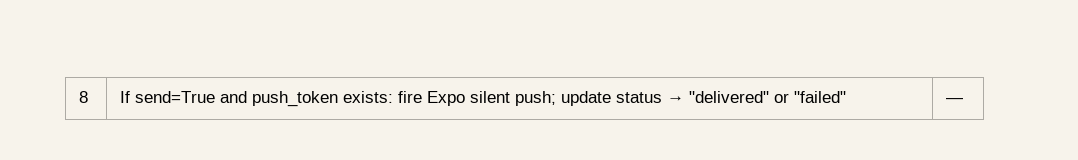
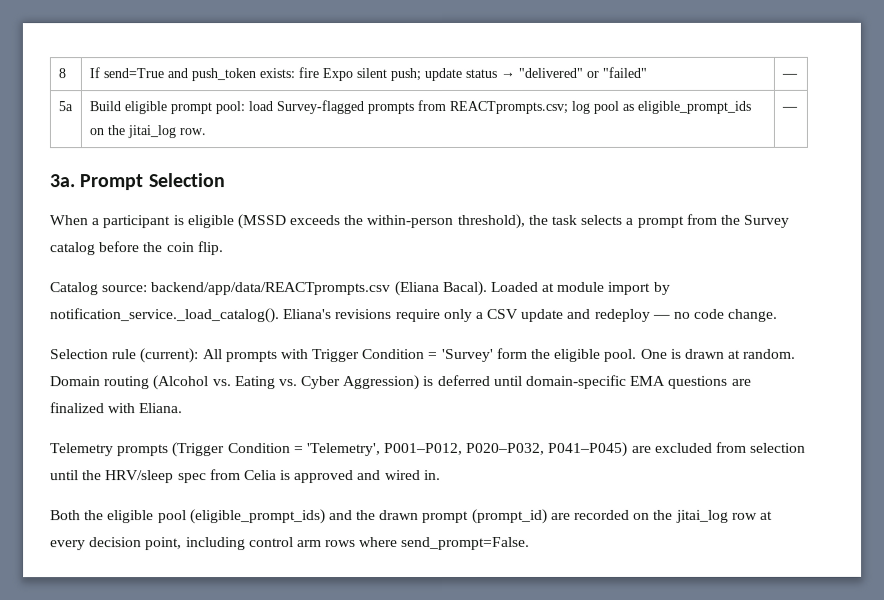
+ 5a | Build eligible prompt pool: load Survey-flagged prompts from REACTprompts.csv; log pool as eligible_prompt_ids on the jitai_log row. | —
+ 3a. Prompt Selection
+ When a participant is eligible (MSSD exceeds the within-person threshold), the task selects a prompt from the Survey catalog before the coin flip.
+ Catalog source: backend/app/data/REACTprompts.csv (Eliana Bacal). Loaded at module import by notification_service._load_catalog(). Eliana's revisions require only a CSV update and redeploy — no code change.
+ Selection rule (current): All prompts with Trigger Condition = 'Survey' form the eligible pool. One is drawn at random. Domain routing (Alcohol vs. Eating vs. Cyber Aggression) is deferred until domain-specific EMA questions are finalized with Eliana.
+ Telemetry prompts (Trigger Condition = 'Telemetry', P001–P012, P020–P032, P041–P045) are excluded from selection until the HRV/sleep spec from Celia is approved and wired in.
+ Both the eligible pool (eligible_prompt_ids) and the drawn prompt (prompt_id) are recorded on the jitai_log row at every decision point, including control arm rows where send_prompt=False.

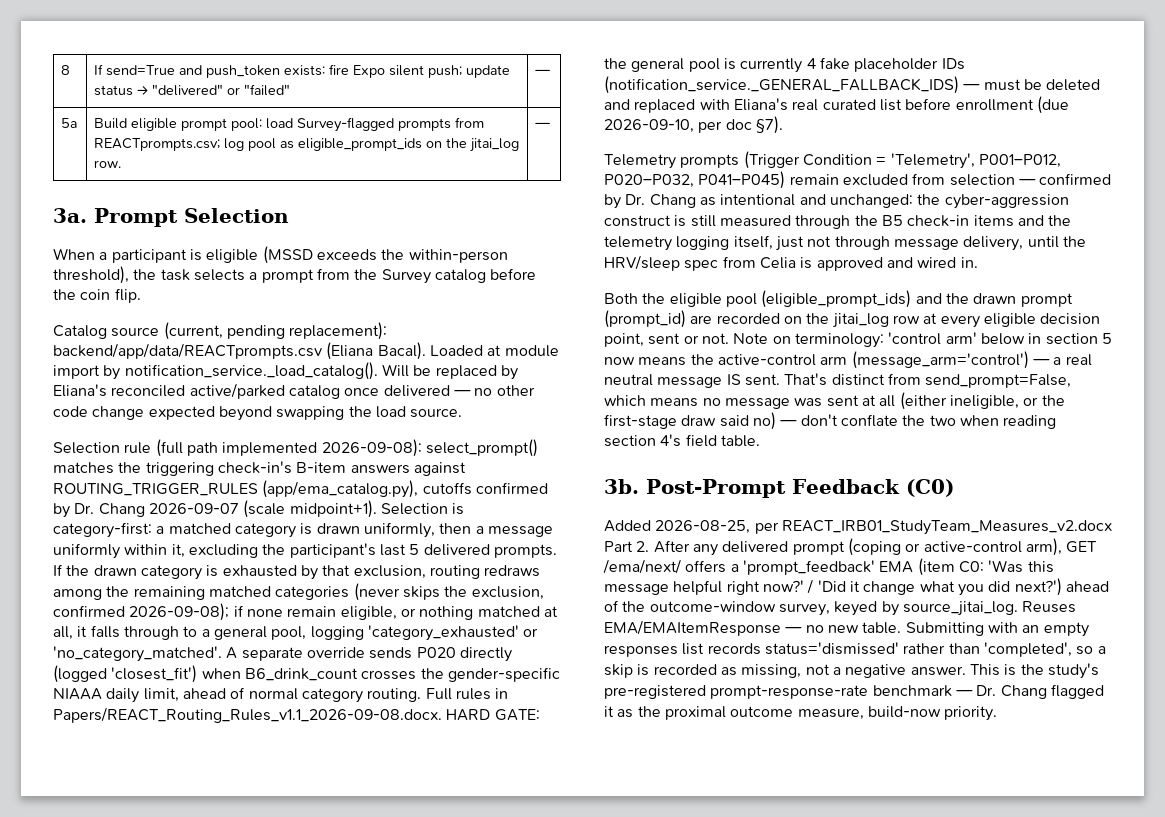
- Catalog source: backend/app/data/REACTprompts.csv (Eliana Bacal).
+ Catalog source (current, pending replacement): backend/app/data/REACTprompts.csv (Eliana Bacal).
- Loaded at module import by notification_service._load_catalog(). Eliana's revisions require only a CSV update and redeploy — no code change.
- Selection rule (current): All prompts with Trigger Condition = 'Survey' form the eligible pool. One is drawn at random. Domain routing (Alcohol vs. Eating vs. Cyber Aggression) is deferred until domain-specific EMA questions are finalized with Eliana.
+ Loaded at module import by notification_service._load_catalog(). Will be replaced by Eliana's reconciled active/parked catalog once delivered — no other code change expected beyond swapping the load source.
+ Selection rule (full path implemented 2026-09-08): select_prompt() matches the triggering check-in's B-item answers against ROUTING_TRIGGER_RULES (app/ema_catalog.py), cutoffs confirmed by Dr. Chang 2026-09-07 (scale midpoint+1). Selection is category-first: a matched category is drawn uniformly, then a message uniformly within it, excluding the participant's last 5 delivered prompts. If the drawn category is exhausted by that exclusion, routing redraws among the remaining matched categories (never skips the exclusion, confirmed 2026-09-08); if none remain eligible, or nothing matched at all, it falls through to a general pool, logging 'category_exhausted' or 'no_category_matched'. A separate override sends P020 directly (logged 'closest_fit') when B6_drink_count crosses the gender-specific NIAAA daily limit, ahead of normal category routing. Full rules in Papers/REACT_Routing_Rules_v1.1_2026-09-08.docx. HARD GATE: the general pool is currently 4 fake placeholder IDs (notification_service._GENERAL_FALLBACK_IDS) — must be deleted and replaced with Eliana's real curated list before enrollment (due 2026-09-10, per doc §7).
- Telemetry prompts (Trigger Condition = 'Telemetry', P001–P012, P020–P032, P041–P045) are excluded from selection until the HRV/sleep spec from Celia is approved and wired in.
+ Telemetry prompts (Trigger Condition = 'Telemetry', P001–P012, P020–P032, P041–P045) remain excluded from selection — confirmed by Dr. Chang as intentional and unchanged: the cyber-aggression construct is still measured through the B5 check-in items and the telemetry logging itself, just not through message delivery, until the HRV/sleep spec from Celia is approved and wired in.
- Both the eligible pool (eligible_prompt_ids) and the drawn prompt (prompt_id) are recorded on the jitai_log row at every decision point, including control arm rows where send_prompt=False.
+ Both the eligible pool (eligible_prompt_ids) and the drawn prompt (prompt_id) are recorded on the jitai_log row at every eligible decision point, sent or not. Note on terminology: 'control arm' below in section 5 now means the active-control arm (message_arm='control') — a real neutral message IS sent. That's distinct from send_prompt=False, which means no message was sent at all (either ineligible, or the first-stage draw said no) — don't conflate the two when reading section 4's field table.
+ 3b. Post-Prompt Feedback (C0)
+ Added 2026-08-25, per REACT_IRB01_StudyTeam_Measures_v2.docx Part 2. After any delivered prompt (coping or active-control arm), GET /ema/next/ offers a 'prompt_feedback' EMA (item C0: 'Was this message helpful right now?' / 'Did it change what you did next?') ahead of the outcome-window survey, keyed by source_jitai_log. Reuses EMA/EMAItemResponse — no new table. Submitting with an empty responses list records status='dismissed' rather than 'completed', so a skip is recorded as missing, not a negative answer. This is the study's pre-registered prompt-response-rate benchmark — Dr. Chang flagged it as the proximal outcome measure, build-now priority.

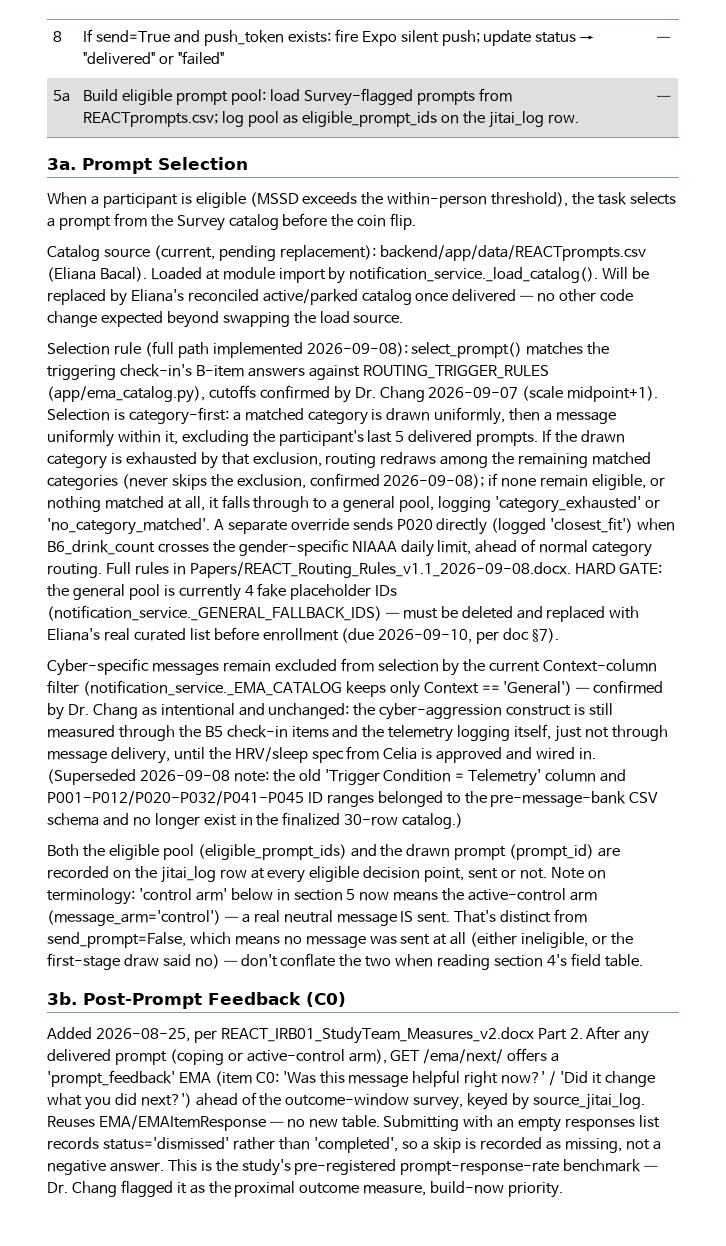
- Telemetry prompts (Trigger Condition = 'Telemetry', P001–P012, P020–P032, P041–P045) remain excluded from selection — confirmed by Dr. Chang as intentional and unchanged: the cyber-aggression construct is still measured through the B5 check-in items and the telemetry logging itself, just not through message delivery, until the HRV/sleep spec from Celia is approved and wired in.
+ Cyber-specific messages remain excluded from selection by the current Context-column filter (notification_service._EMA_CATALOG keeps only Context == 'General') — confirmed by Dr. Chang as intentional and unchanged: the cyber-aggression construct is still measured through the B5 check-in items and the telemetry logging itself, just not through message delivery, until the HRV/sleep spec from Celia is approved and wired in. (Superseded 2026-09-08 note: the old 'Trigger Condition = Telemetry' column and P001-P012/P020-P032/P041-P045 ID ranges belonged to the pre-message-bank CSV schema and no longer exist in the finalized 30-row catalog.)

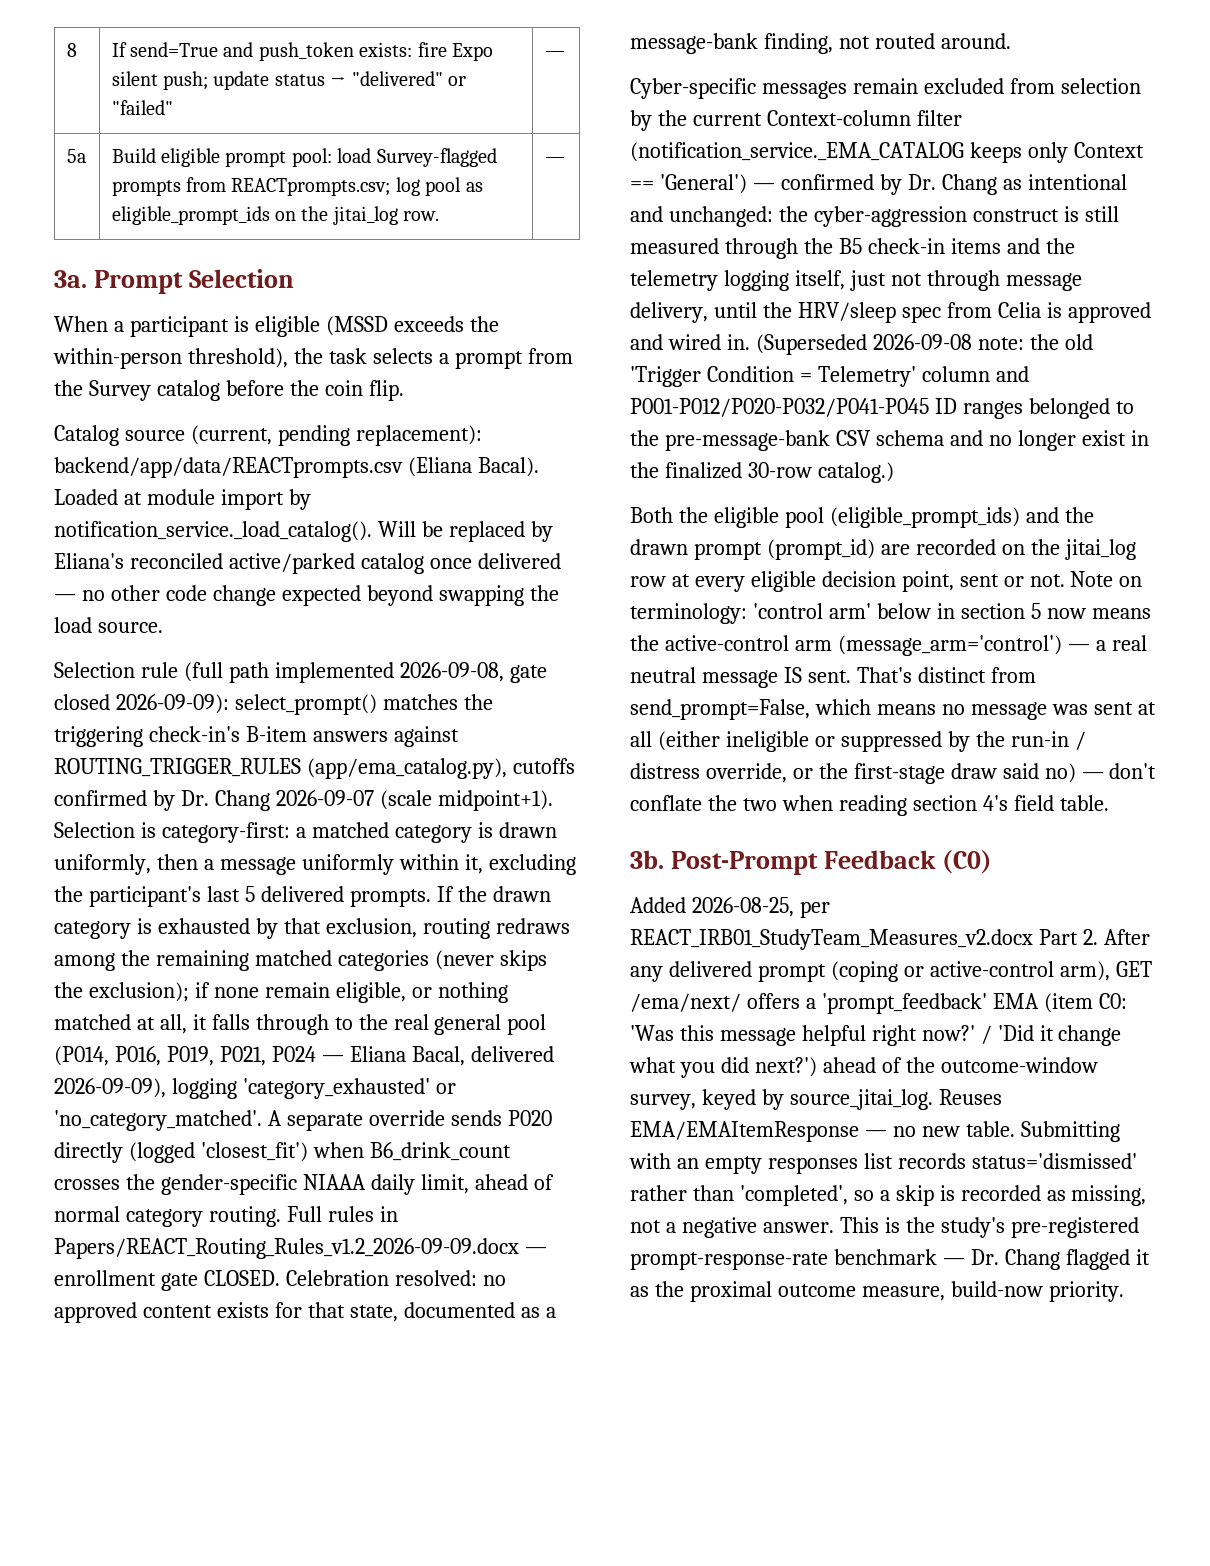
- Selection rule (full path implemented 2026-09-08): select_prompt() matches the triggering check-in's B-item answers against ROUTING_TRIGGER_RULES (app/ema_catalog.py), cutoffs confirmed by Dr. Chang 2026-09-07 (scale midpoint+1).
+ Selection rule (full path implemented 2026-09-08, gate closed 2026-09-09): select_prompt() matches the triggering check-in's B-item answers against ROUTING_TRIGGER_RULES (app/ema_catalog.py), cutoffs confirmed by Dr. Chang 2026-09-07 (scale midpoint+1).
- If the drawn category is exhausted by that exclusion, routing redraws among the remaining matched categories (never skips the exclusion, confirmed 2026-09-08); if none remain eligible, or nothing matched at all, it falls through to a general pool, logging 'category_exhausted' or 'no_category_matched'.
+ If the drawn category is exhausted by that exclusion, routing redraws among the remaining matched categories (never skips the exclusion); if none remain eligible, or nothing matched at all, it falls through to the real general pool (P014, P016, P019, P021, P024 — Eliana Bacal, delivered 2026-09-09), logging 'category_exhausted' or 'no_category_matched'.
- Full rules in Papers/REACT_Routing_Rules_v1.1_2026-09-08.docx. HARD GATE: the general pool is currently 4 fake placeholder IDs (notification_service._GENERAL_FALLBACK_IDS) — must be deleted and replaced with Eliana's real curated list before enrollment (due 2026-09-10, per doc §7).
+ Full rules in Papers/REACT_Routing_Rules_v1.2_2026-09-09.docx — enrollment gate CLOSED. Celebration resolved: no approved content exists for that state, documented as a message-bank finding, not routed around.
- That's distinct from send_prompt=False, which means no message was sent at all (either ineligible, or the first-stage draw said no) — don't conflate the two when reading section 4's field table.
+ That's distinct from send_prompt=False, which means no message was sent at all (either ineligible or suppressed by the run-in / distress override, or the first-stage draw said no) — don't conflate the two when reading section 4's field table.

